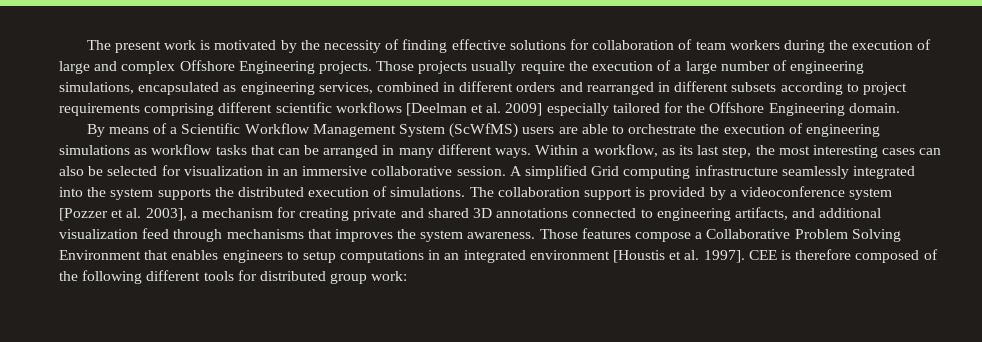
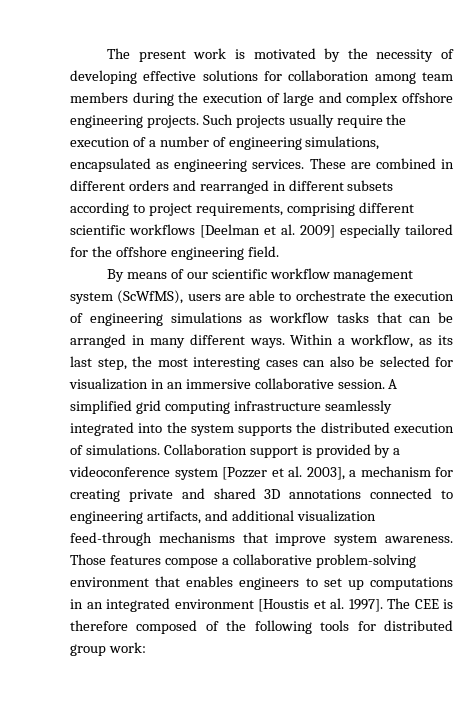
- The present work is motivated by the necessity of finding effective solutions for collaboration of team workers during the execution of large and complex Offshore Engineering projects. Those projects usually require the execution of a large number of engineering simulations, encapsulated as engineering services, combined in different orders and rearranged in different subsets according to project requirements comprising different scientific workflows [Deelman et al. 2009] especially tailored for the Offshore Engineering domain.
+ The present work is motivated by the necessity of developing effective solutions for collaboration among team members during the execution of large and complex offshore engineering projects. Such projects usually require the execution of a number of engineering simulations, encapsulated as engineering services. These are combined in different orders and rearranged in different subsets according to project requirements, comprising different scientific workflows [Deelman et al. 2009] especially tailored for the offshore engineering field.
- By means of a Scientific Workflow Management System (ScWfMS) users are able to orchestrate the execution of engineering simulations as workflow tasks that can be arranged in many different ways.
+ By means of our scientific workflow management system (ScWfMS), users are able to orchestrate the execution of engineering simulations as workflow tasks that can be arranged in many different ways.
- A simplified Grid computing infrastructure seamlessly integrated into the system supports the distributed execution of simulations.
+ A simplified grid computing infrastructure seamlessly integrated into the system supports the distributed execution of simulations.
- The collaboration support is provided by a videoconference system [Pozzer et al. 2003], a mechanism for creating private and shared 3D annotations connected to engineering artifacts, and additional visualization feed through mechanisms that improves the system awareness.
+ Collaboration support is provided by a videoconference system [Pozzer et al. 2003], a mechanism for creating private and shared 3D annotations connected to engineering artifacts, and additional visualization feed-through mechanisms that improve system awareness.
- Those features compose a Collaborative Problem Solving Environment that enables engineers to setup computations in an integrated environment [Houstis et al. 1997].
+ Those features compose a collaborative problem-solving environment that enables engineers to set up computations in an integrated environment [Houstis et al. 1997].
- CEE is therefore composed of the following different tools for distributed group work:
+ The CEE is therefore composed of the following tools for distributed group work:

